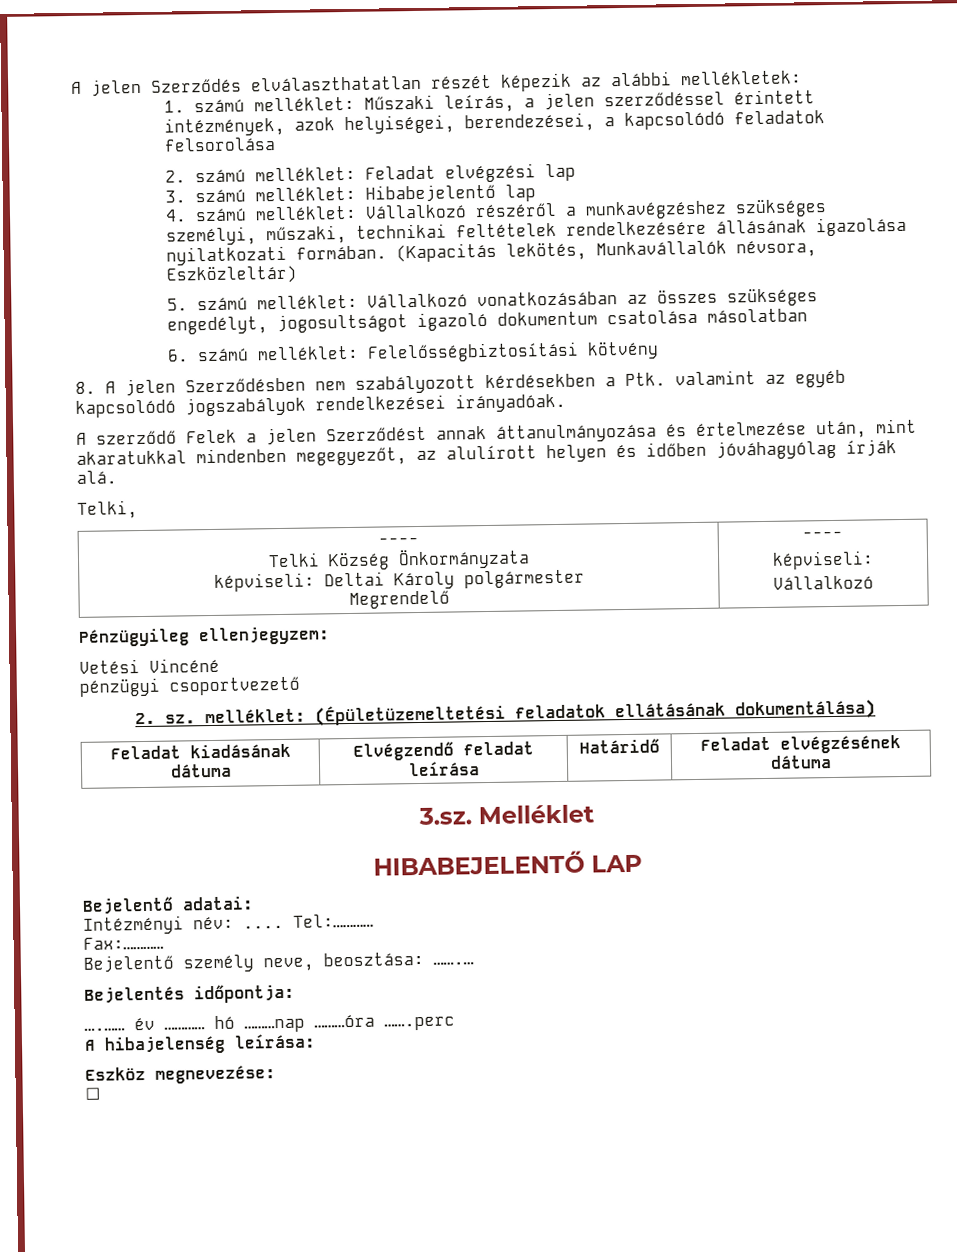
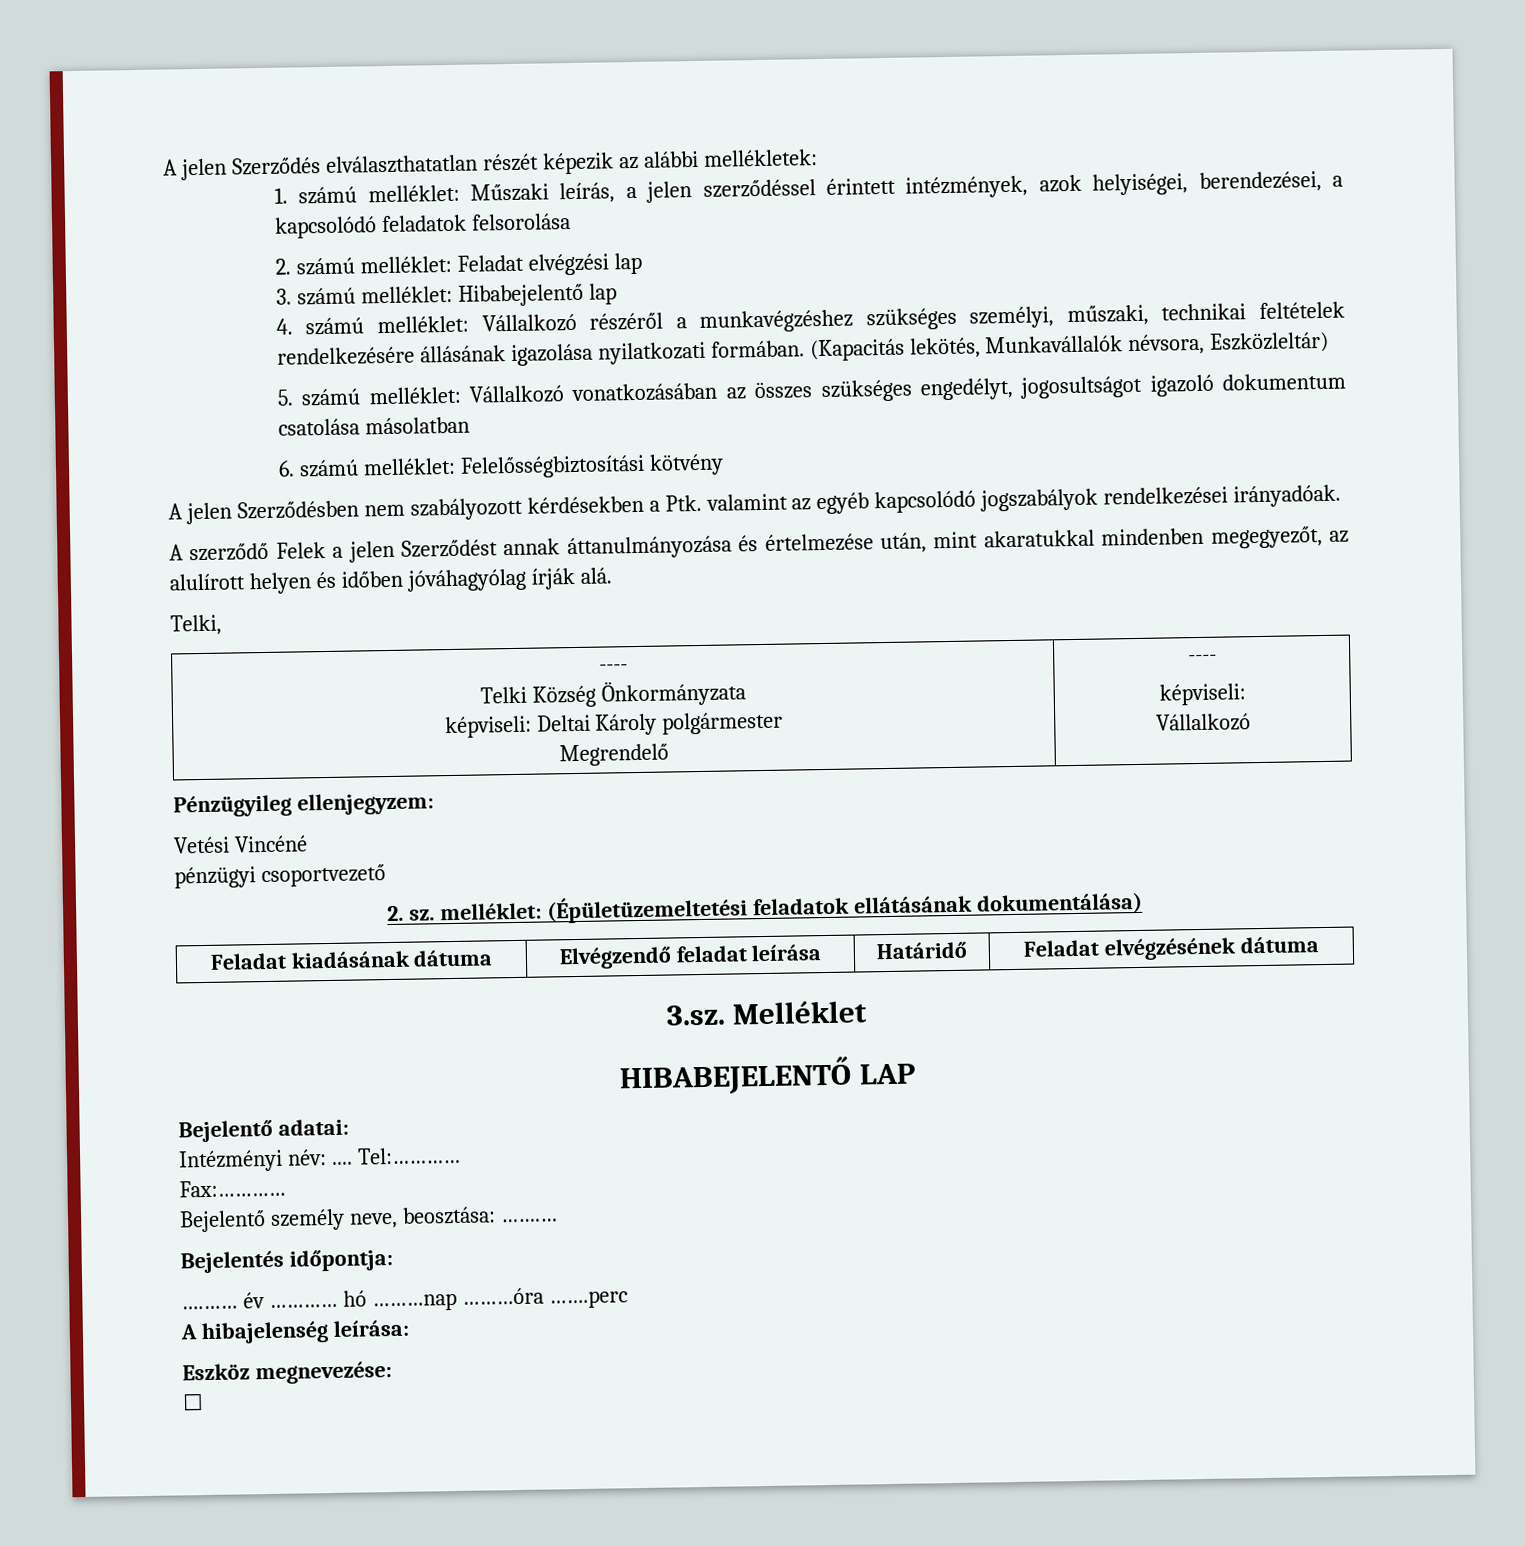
- 8. A jelen Szerződésben nem szabályozott kérdésekben a Ptk. valamint az egyéb kapcsolódó jogszabályok rendelkezései irányadóak.
+ A jelen Szerződésben nem szabályozott kérdésekben a Ptk. valamint az egyéb kapcsolódó jogszabályok rendelkezései irányadóak.

